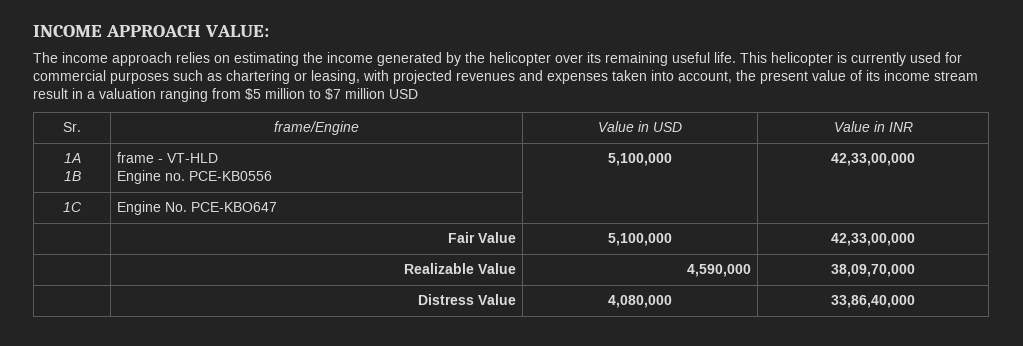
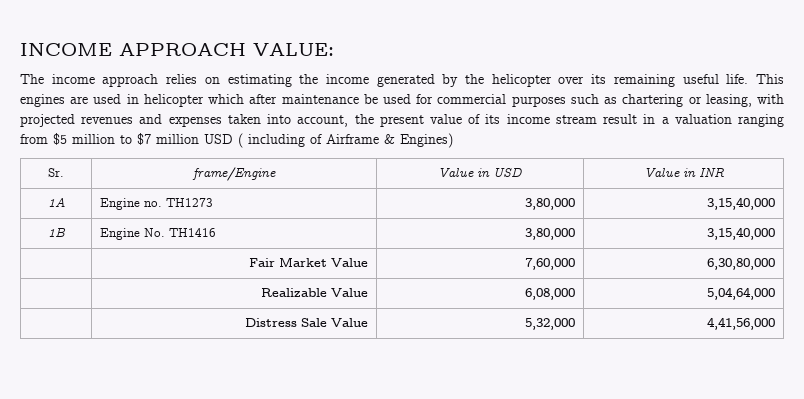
- This helicopter is currently used for commercial purposes such as chartering or leasing, with projected revenues and expenses taken into account, the present value of its income stream result in a valuation ranging from $5 million to $7 million USD
+ This engines are used in helicopter which after maintenance be used for commercial purposes such as chartering or leasing, with projected revenues and expenses taken into account, the present value of its income stream result in a valuation ranging from $5 million to $7 million USD ( including of Airframe & Engines)
- 1A
- 1B | frame - VT-HLD
- Engine no. PCE-KB0556 | 5,100,000 | 42,33,00,000
- 1C | Engine No. PCE-KBO647 | |
+ 1A | Engine no. TH1273 | 3,80,000 | 3,15,40,000
+ 1B | Engine No. TH1416 | 3,80,000 | 3,15,40,000
- | Fair Value | 5,100,000 | 42,33,00,000
+ | Fair Market Value | 7,60,000 | 6,30,80,000
- | Realizable Value | 4,590,000 | 38,09,70,000
+ | Realizable Value | 6,08,000 | 5,04,64,000
- | Distress Value | 4,080,000 | 33,86,40,000
+ | Distress Sale Value | 5,32,000 | 4,41,56,000

